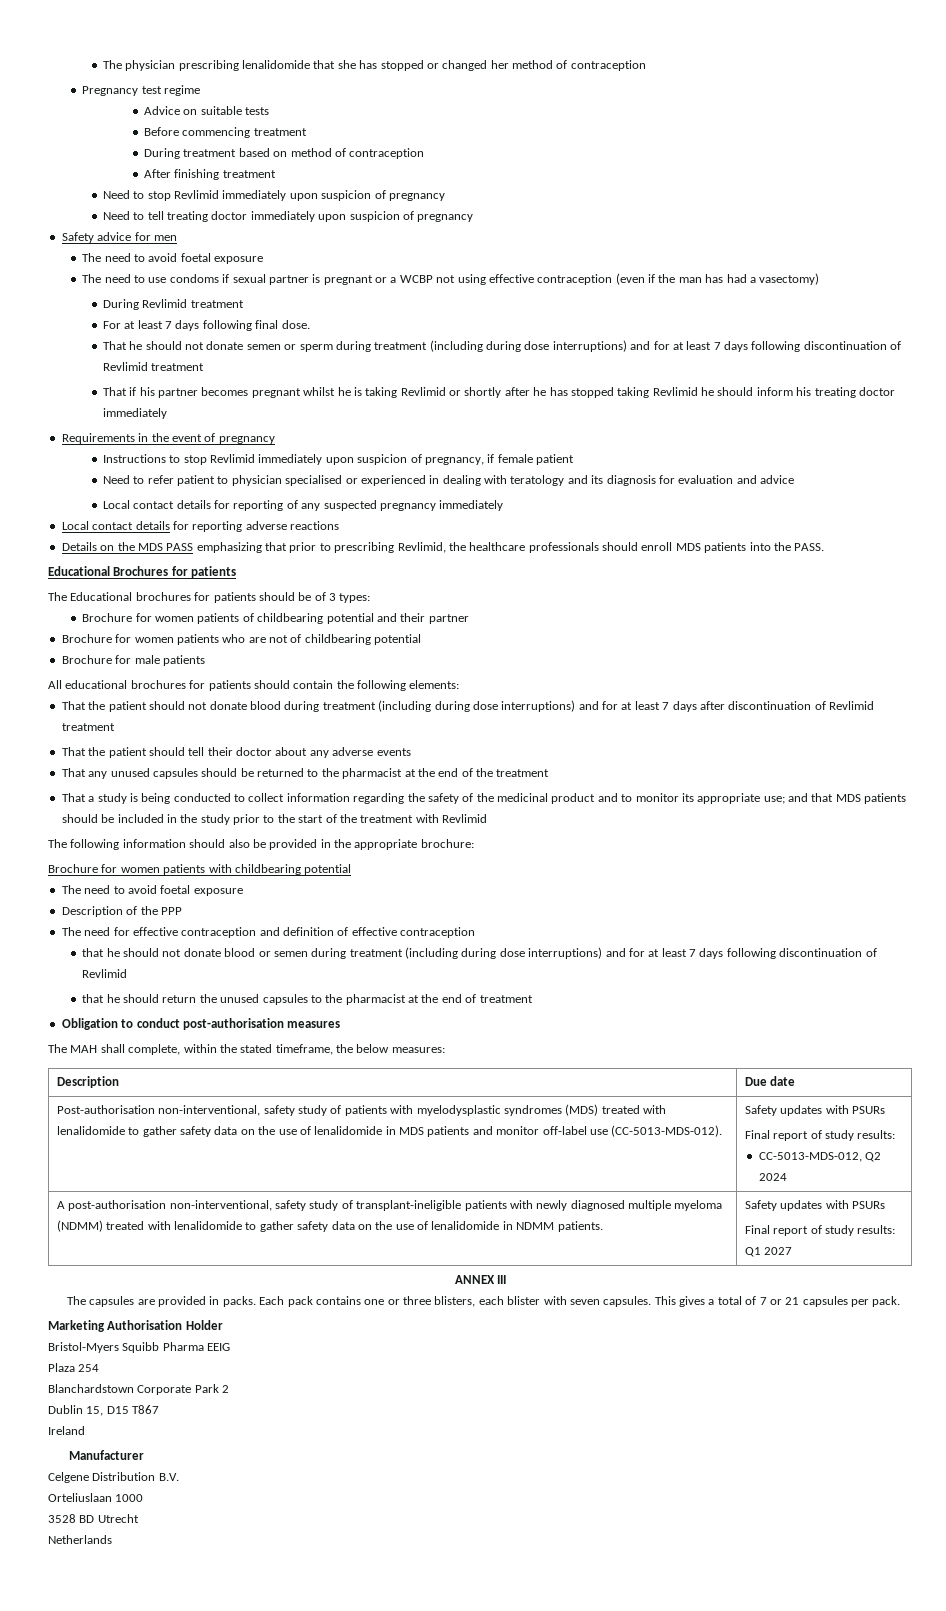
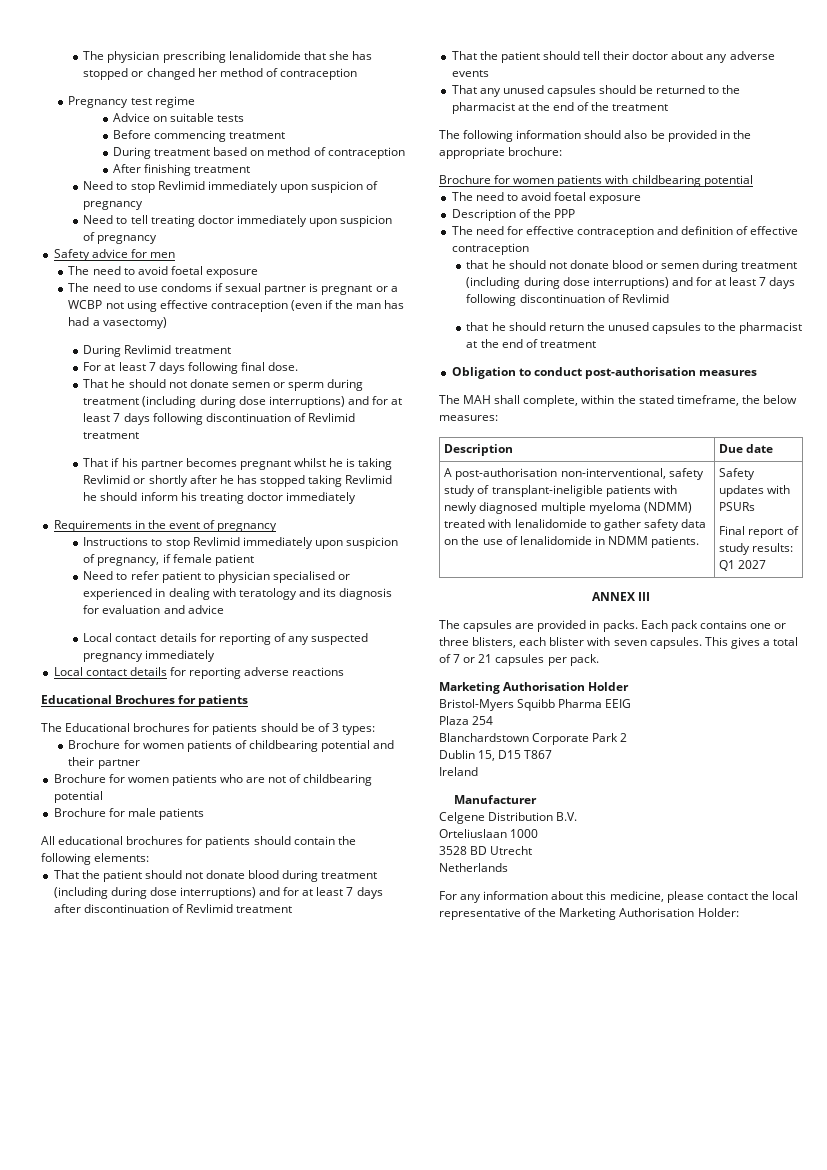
- Details on the MDS PASS emphasizing that prior to prescribing Revlimid, the healthcare professionals should enroll MDS patients into the PASS.
- That a study is being conducted to collect information regarding the safety of the medicinal product and to monitor its appropriate use; and that MDS patients should be included in the study prior to the start of the treatment with Revlimid
- Post-authorisation non-interventional, safety study of patients with myelodysplastic syndromes (MDS) treated with lenalidomide to gather safety data on the use of lenalidomide in MDS patients and monitor off-label use (CC-5013-MDS-012). | Safety updates with PSURs
- Final report of study results:
- CC-5013-MDS-012, Q2 2024
+ For any information about this medicine, please contact the local representative of the Marketing Authorisation Holder:

